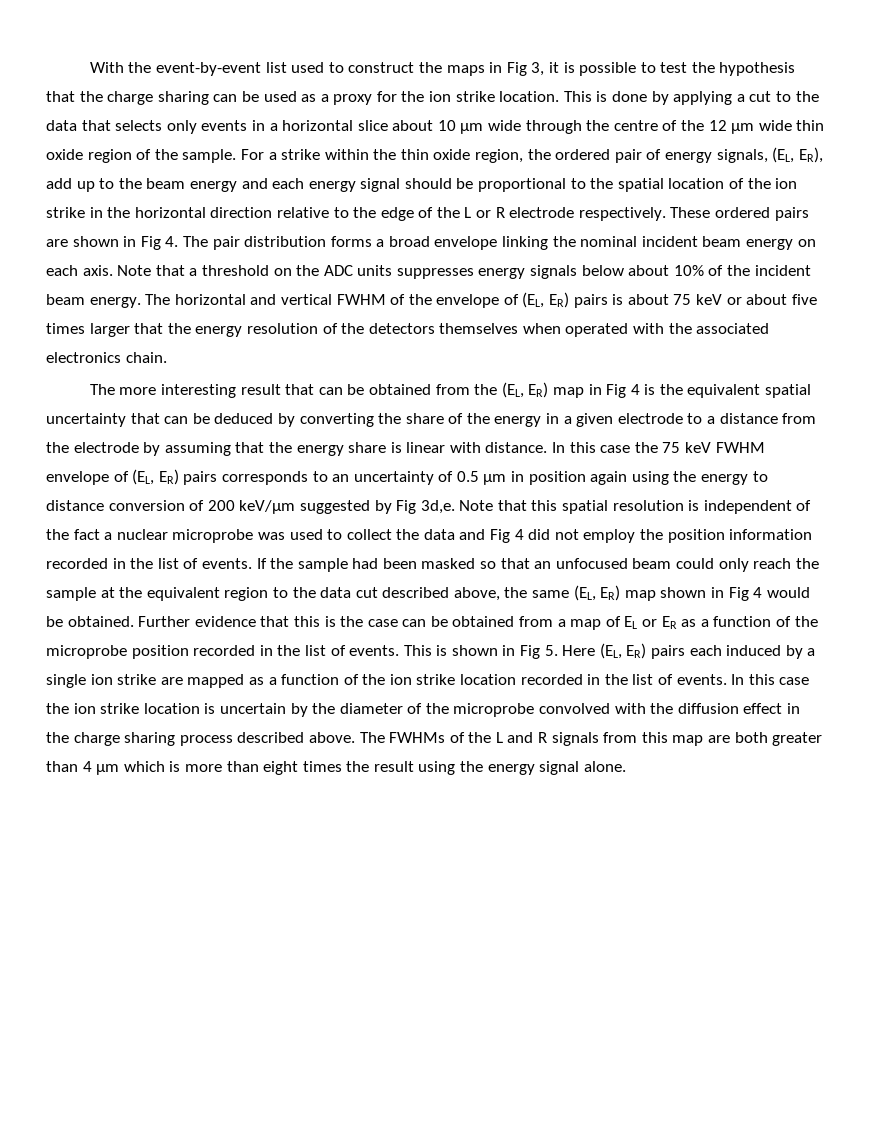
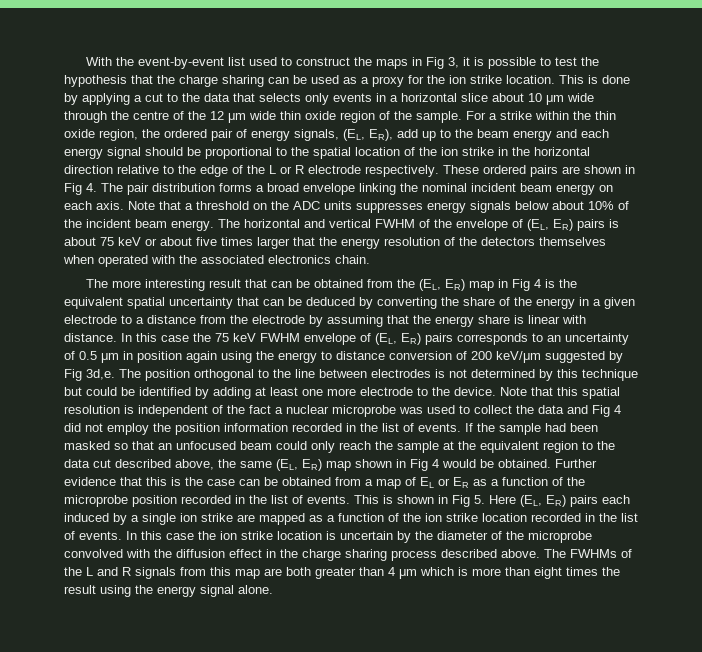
+ The position orthogonal to the line between electrodes is not determined by this technique but could be identified by adding at least one more electrode to the device.

